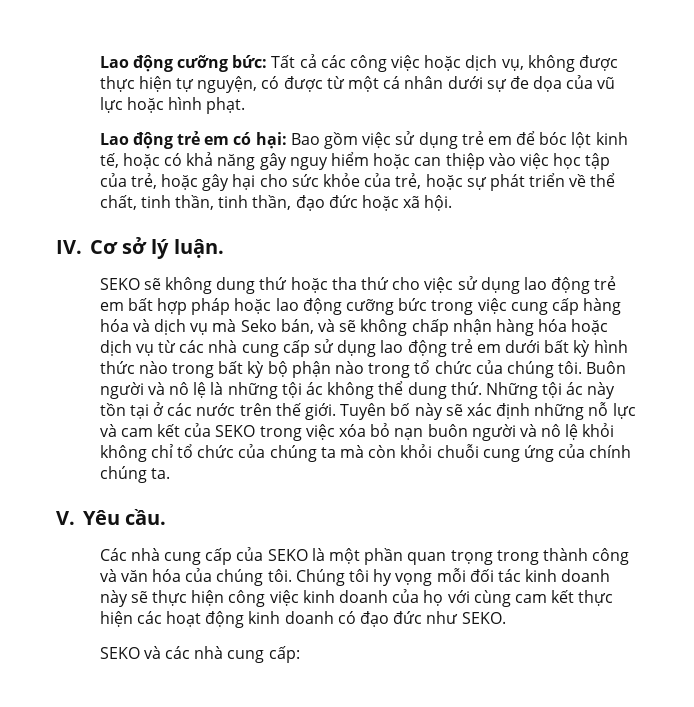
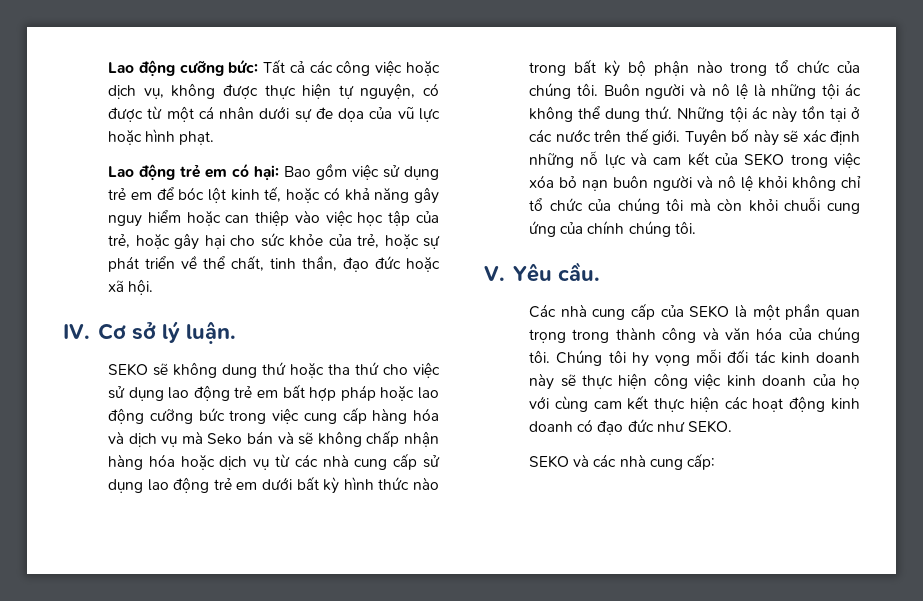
- Lao động trẻ em có hại: Bao gồm việc sử dụng trẻ em để bóc lột kinh tế, hoặc có khả năng gây nguy hiểm hoặc can thiệp vào việc học tập của trẻ, hoặc gây hại cho sức khỏe của trẻ, hoặc sự phát triển về thể chất, tinh thần, tinh thần, đạo đức hoặc xã hội.
+ Lao động trẻ em có hại: Bao gồm việc sử dụng trẻ em để bóc lột kinh tế, hoặc có khả năng gây nguy hiểm hoặc can thiệp vào việc học tập của trẻ, hoặc gây hại cho sức khỏe của trẻ, hoặc sự phát triển về thể chất, tinh thần, đạo đức hoặc xã hội.
- SEKO sẽ không dung thứ hoặc tha thứ cho việc sử dụng lao động trẻ em bất hợp pháp hoặc lao động cưỡng bức trong việc cung cấp hàng hóa và dịch vụ mà Seko bán, và sẽ không chấp nhận hàng hóa hoặc dịch vụ từ các nhà cung cấp sử dụng lao động trẻ em dưới bất kỳ hình thức nào trong bất kỳ bộ phận nào trong tổ chức của chúng tôi.
+ SEKO sẽ không dung thứ hoặc tha thứ cho việc sử dụng lao động trẻ em bất hợp pháp hoặc lao động cưỡng bức trong việc cung cấp hàng hóa và dịch vụ mà Seko bán và sẽ không chấp nhận hàng hóa hoặc dịch vụ từ các nhà cung cấp sử dụng lao động trẻ em dưới bất kỳ hình thức nào trong bất kỳ bộ phận nào trong tổ chức của chúng tôi.
- Tuyên bố này sẽ xác định những nỗ lực và cam kết của SEKO trong việc xóa bỏ nạn buôn người và nô lệ khỏi không chỉ tổ chức của chúng ta mà còn khỏi chuỗi cung ứng của chính chúng ta.
+ Tuyên bố này sẽ xác định những nỗ lực và cam kết của SEKO trong việc xóa bỏ nạn buôn người và nô lệ khỏi không chỉ tổ chức của chúng tôi mà còn khỏi chuỗi cung ứng của chính chúng tôi.

